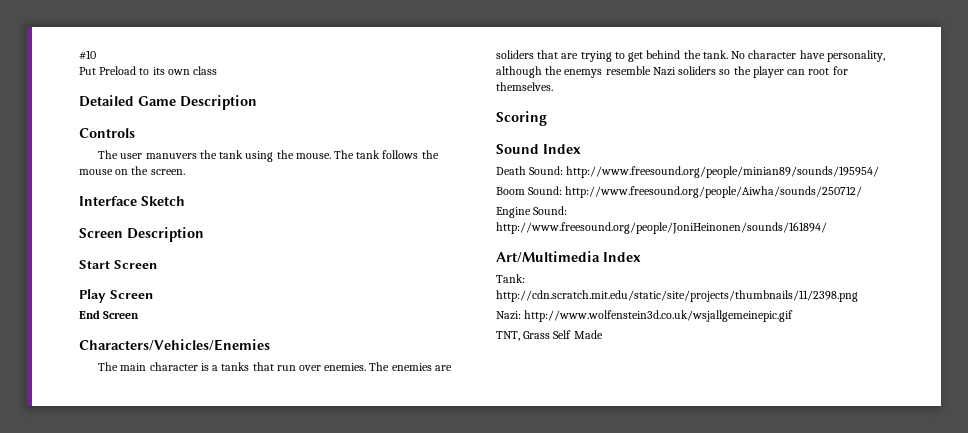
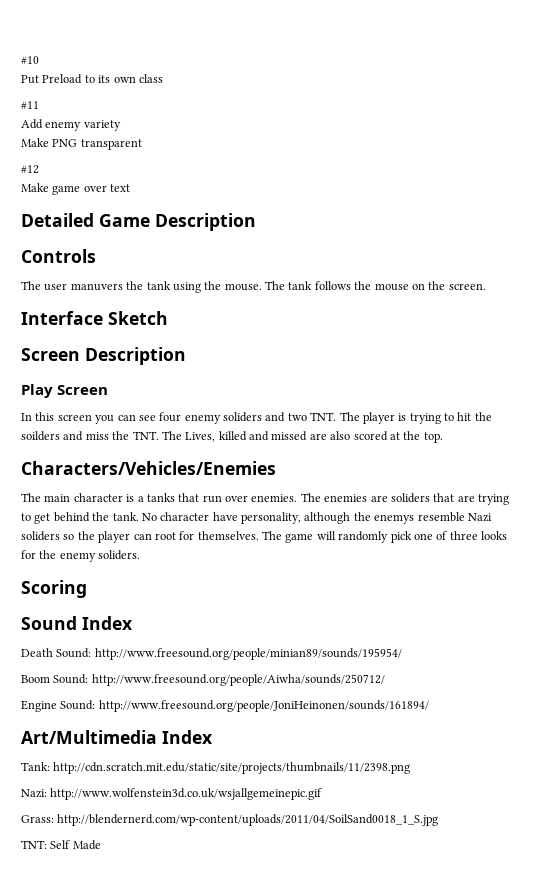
+ #11
+ Add enemy variety
+ Make PNG transparent
+ #12
+ Make game over text
- Start Screen
- End Screen
+ In this screen you can see four enemy soliders and two TNT. The player is trying to hit the soilders and miss the TNT. The Lives, killed and missed are also scored at the top.
+ The game will randomly pick one of three looks for the enemy soliders.
- TNT, Grass Self Made
+ Grass: http://blendernerd.com/wp-content/uploads/2011/04/SoilSand0018_1_S.jpg
+ TNT: Self Made

